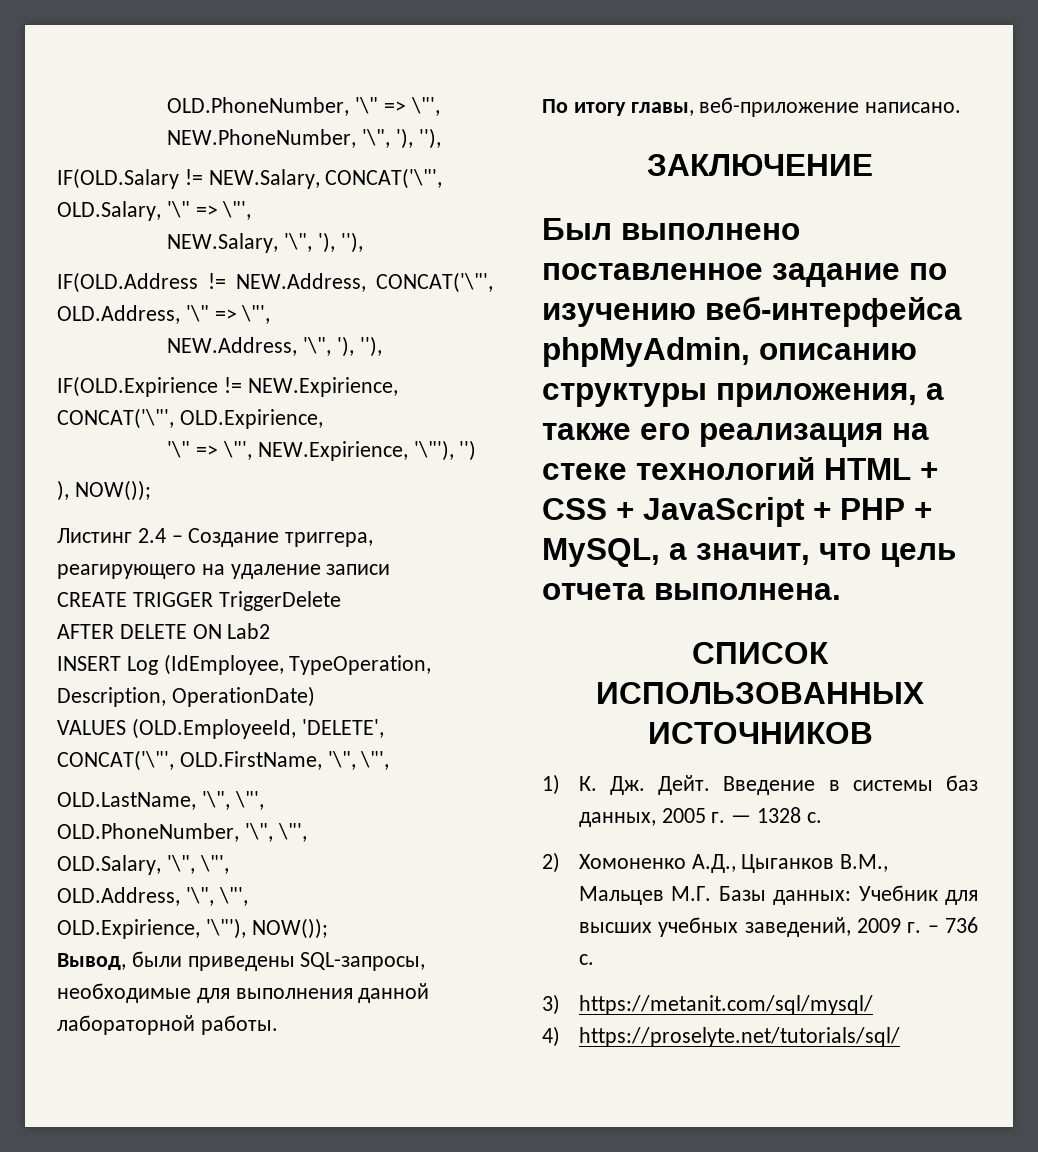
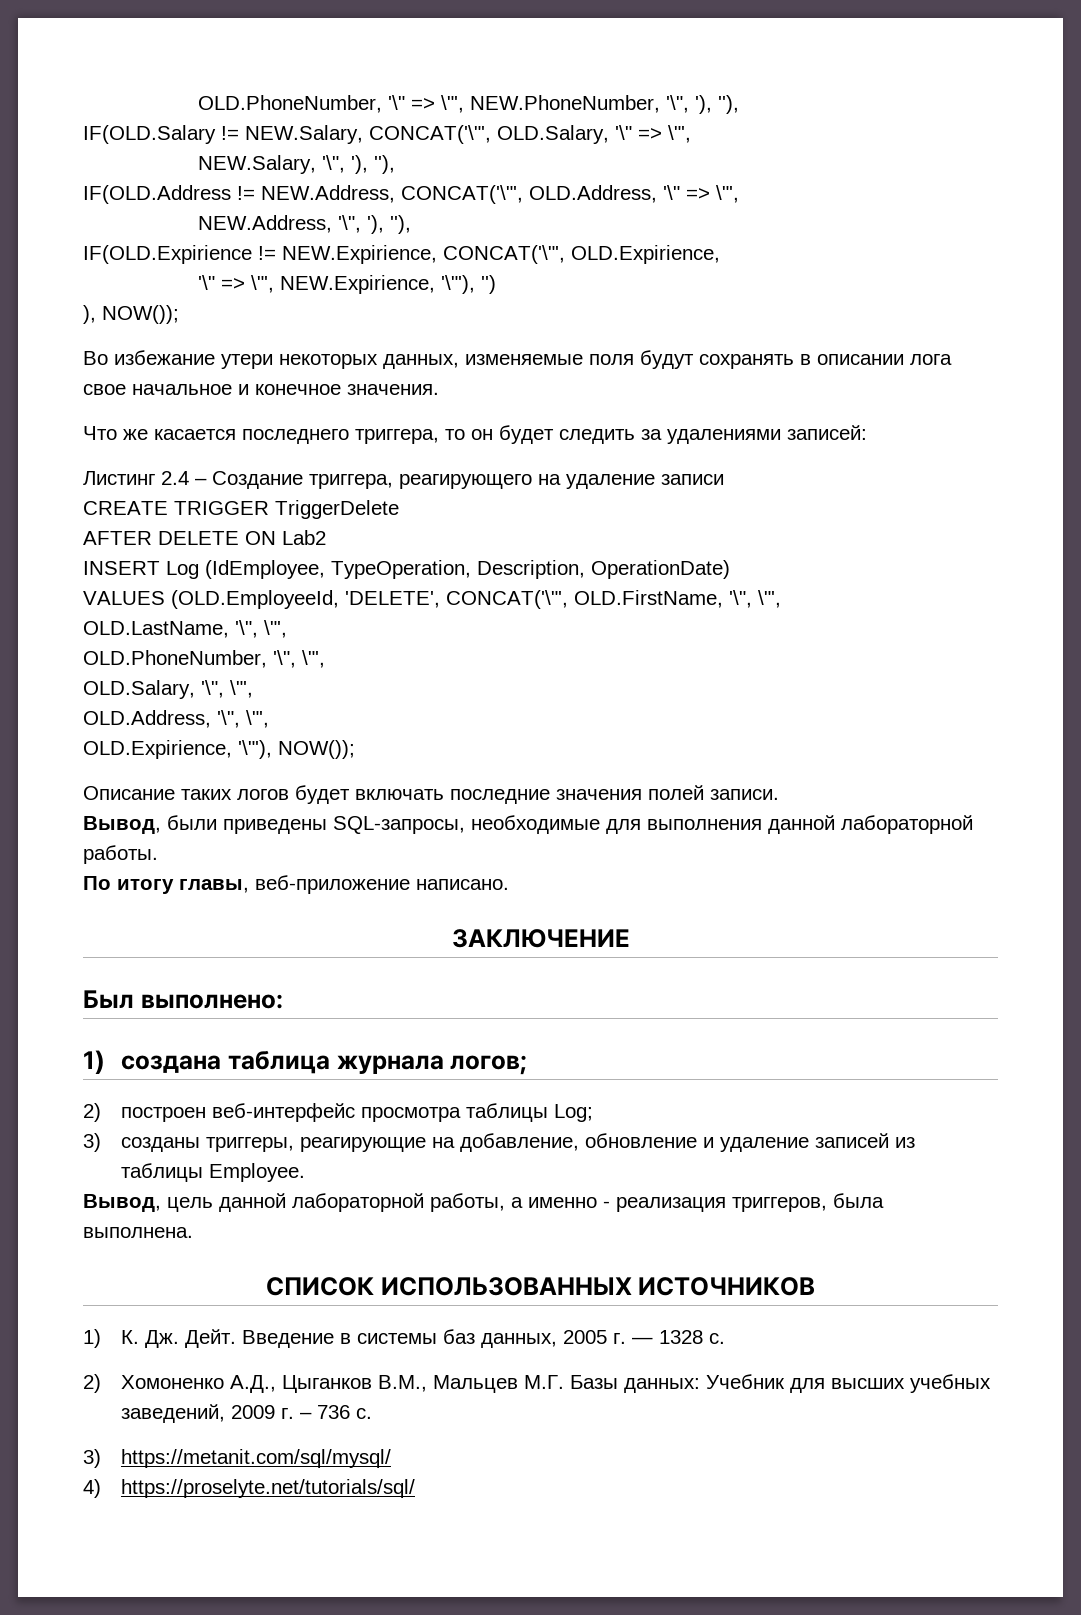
+ Во избежание утери некоторых данных, изменяемые поля будут сохранять в описании лога свое начальное и конечное значения.
+ Что же касается последнего триггера, то он будет следить за удалениями записей:
+ Описание таких логов будет включать последние значения полей записи.
- Был выполнено поставленное задание по изучению веб-интерфейса phpMyAdmin, описанию структуры приложения, а также его реализация на стеке технологий HTML + CSS + JavaScript + PHP + MySQL, а значит, что цель отчета выполнена.
+ Был выполнено:
+ 1) создана таблица журнала логов;
+ 2) построен веб-интерфейс просмотра таблицы Log;
+ 3) созданы триггеры, реагирующие на добавление, обновление и удаление записей из таблицы Employee.
+ Вывод, цель данной лабораторной работы, а именно - реализация триггеров, была выполнена.

